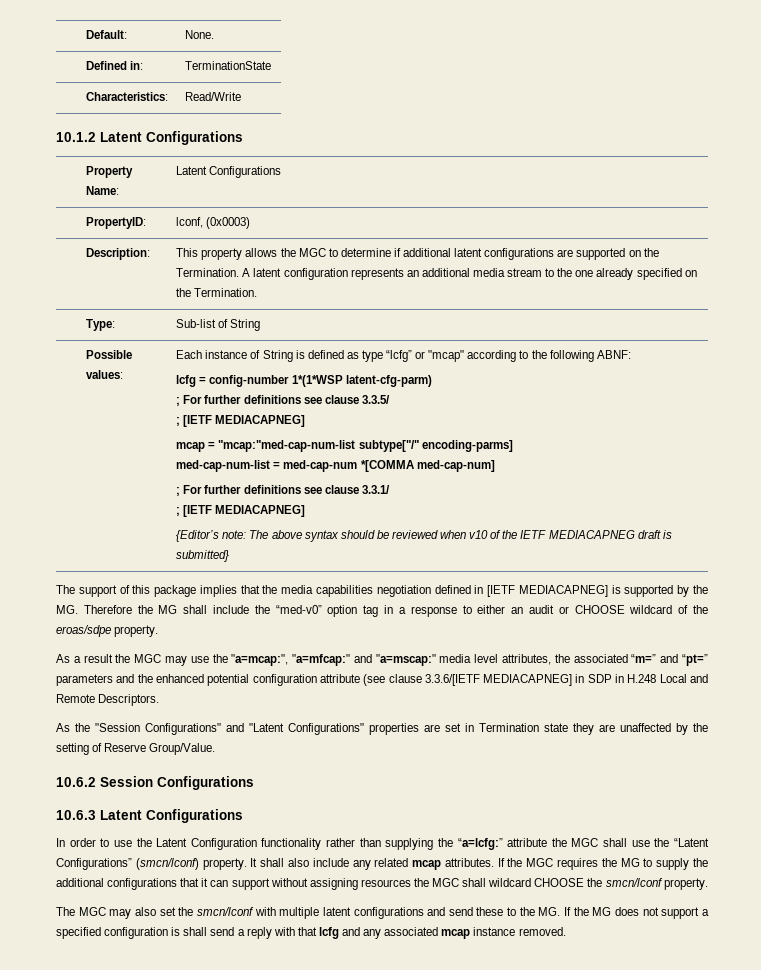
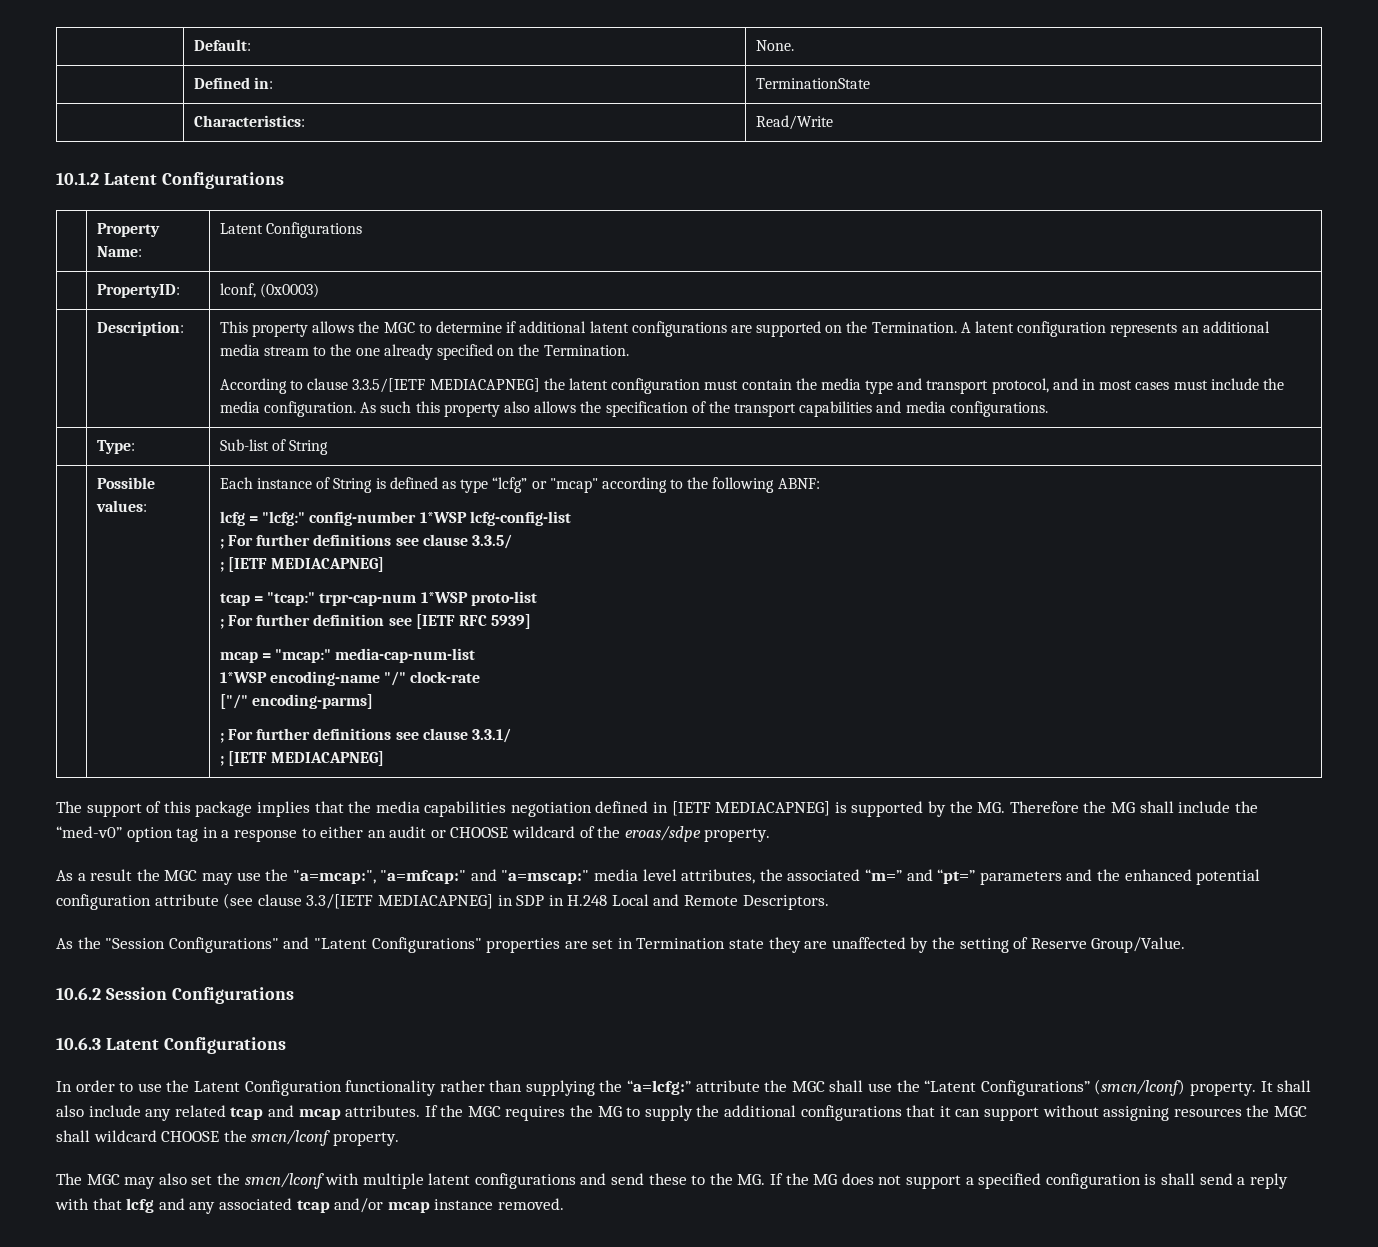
+ According to clause 3.3.5/[IETF MEDIACAPNEG] the latent configuration must contain the media type and transport protocol, and in most cases must include the media configuration. As such this property also allows the specification of the transport capabilities and media configurations.
- lcfg = config-number 1*(1*WSP latent-cfg-parm)
+ lcfg = "lcfg:" config-number 1*WSP lcfg-config-list
- mcap = "mcap:"med-cap-num-list subtype["/" encoding-parms]
- med-cap-num-list = med-cap-num *[COMMA med-cap-num]
+ tcap = "tcap:" trpr-cap-num 1*WSP proto-list
+ ; For further definition see [IETF RFC 5939]
+ mcap = "mcap:" media-cap-num-list
+ 1*WSP encoding-name "/" clock-rate
+ ["/" encoding-parms]
- {Editor’s note: The above syntax should be reviewed when v10 of the IETF MEDIACAPNEG draft is submitted}
- As a result the MGC may use the "a=mcap:", "a=mfcap:" and "a=mscap:" media level attributes, the associated “m=” and “pt=” parameters and the enhanced potential configuration attribute (see clause 3.3.6/[IETF MEDIACAPNEG] in SDP in H.248 Local and Remote Descriptors.
+ As a result the MGC may use the "a=mcap:", "a=mfcap:" and "a=mscap:" media level attributes, the associated “m=” and “pt=” parameters and the enhanced potential configuration attribute (see clause 3.3/[IETF MEDIACAPNEG] in SDP in H.248 Local and Remote Descriptors.
- It shall also include any related mcap attributes.
+ It shall also include any related tcap and mcap attributes.
- The MGC may also set the smcn/lconf with multiple latent configurations and send these to the MG. If the MG does not support a specified configuration is shall send a reply with that lcfg and any associated mcap instance removed.
+ The MGC may also set the smcn/lconf with multiple latent configurations and send these to the MG. If the MG does not support a specified configuration is shall send a reply with that lcfg and any associated tcap and/or mcap instance removed.

